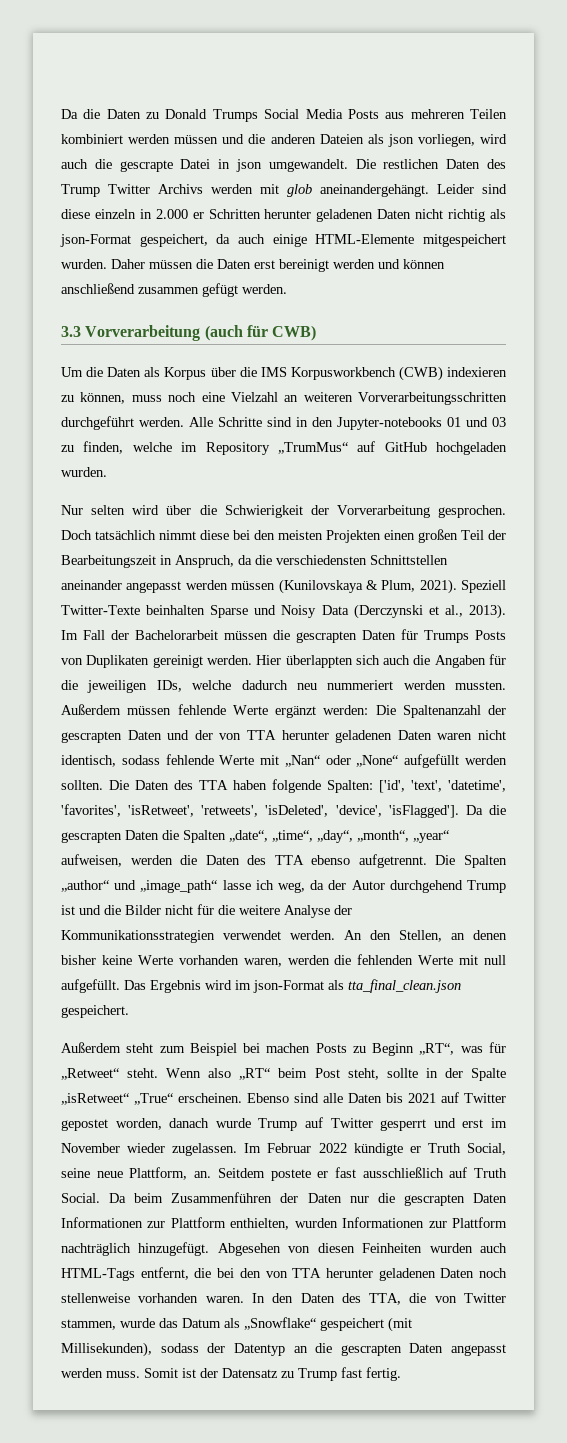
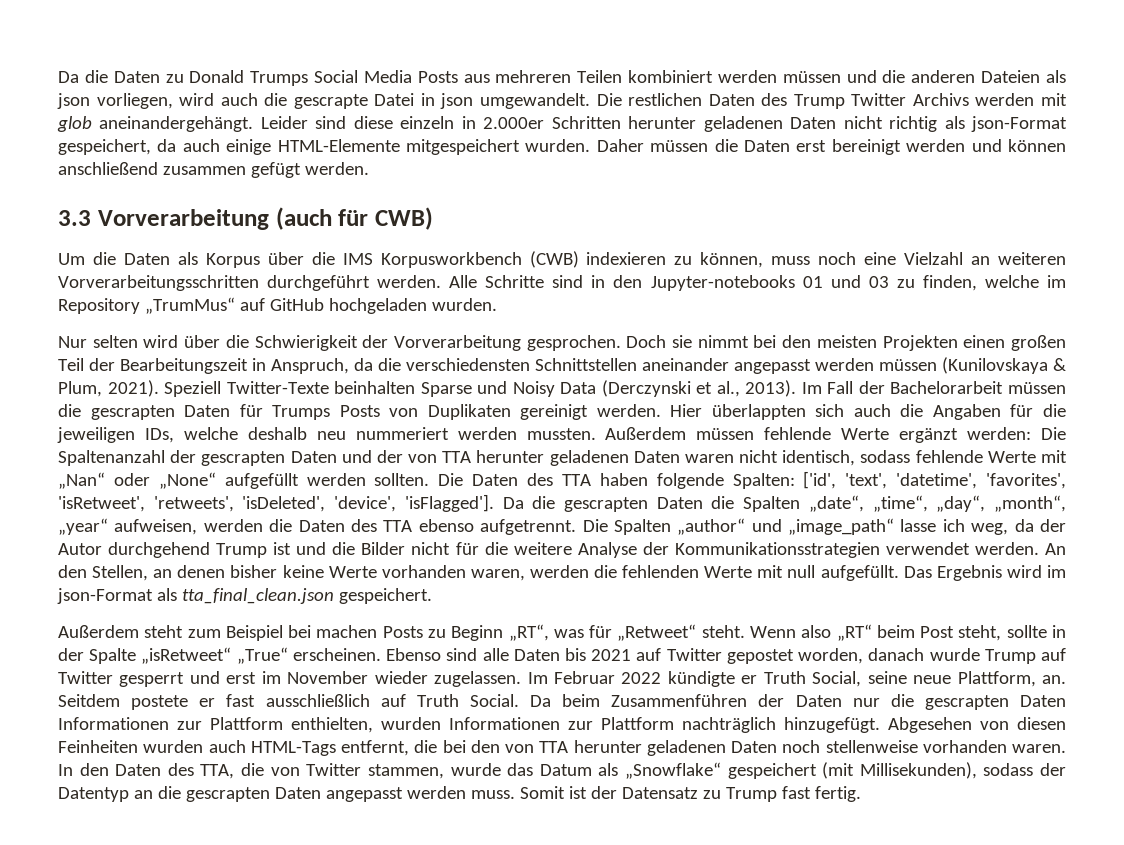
- Leider sind diese einzeln in 2.000 er Schritten herunter geladenen Daten nicht richtig als json-Format gespeichert, da auch einige HTML-Elemente mitgespeichert wurden.
+ Leider sind diese einzeln in 2.000er Schritten herunter geladenen Daten nicht richtig als json-Format gespeichert, da auch einige HTML-Elemente mitgespeichert wurden.
- Doch tatsächlich nimmt diese bei den meisten Projekten einen großen Teil der Bearbeitungszeit in Anspruch, da die verschiedensten Schnittstellen aneinander angepasst werden müssen (Kunilovskaya & Plum, 2021).
+ Doch sie nimmt bei den meisten Projekten einen großen Teil der Bearbeitungszeit in Anspruch, da die verschiedensten Schnittstellen aneinander angepasst werden müssen (Kunilovskaya & Plum, 2021).
- Hier überlappten sich auch die Angaben für die jeweiligen IDs, welche dadurch neu nummeriert werden mussten.
+ Hier überlappten sich auch die Angaben für die jeweiligen IDs, welche deshalb neu nummeriert werden mussten.

